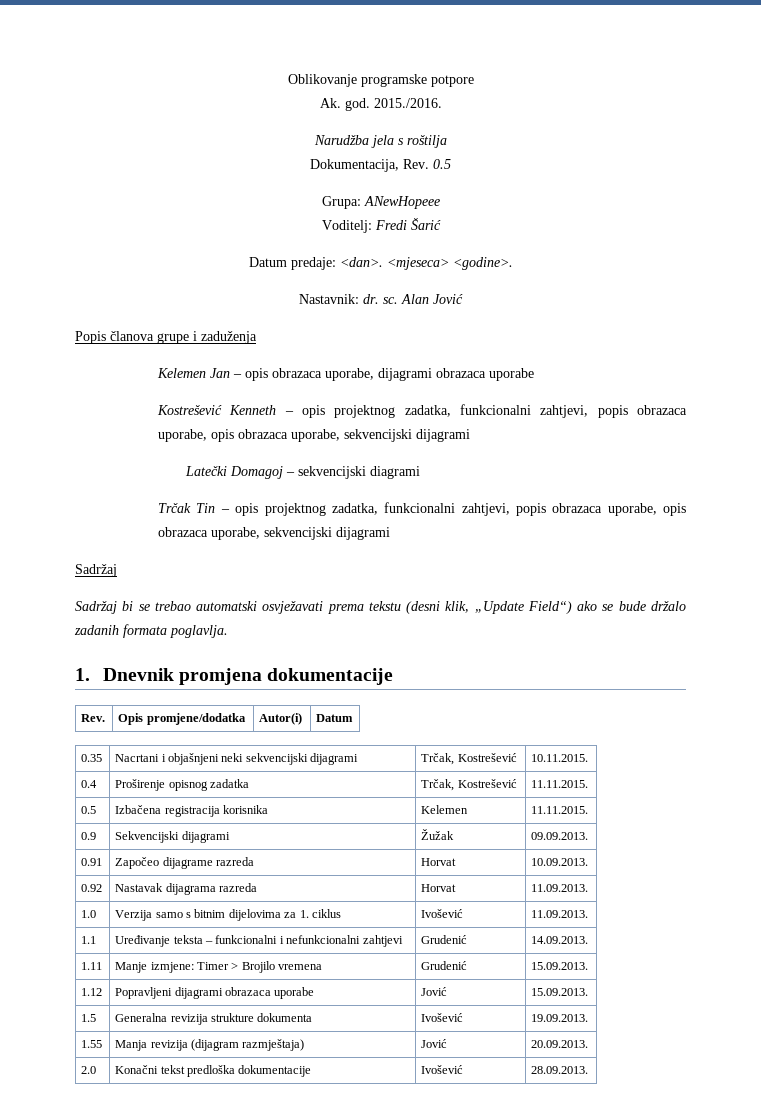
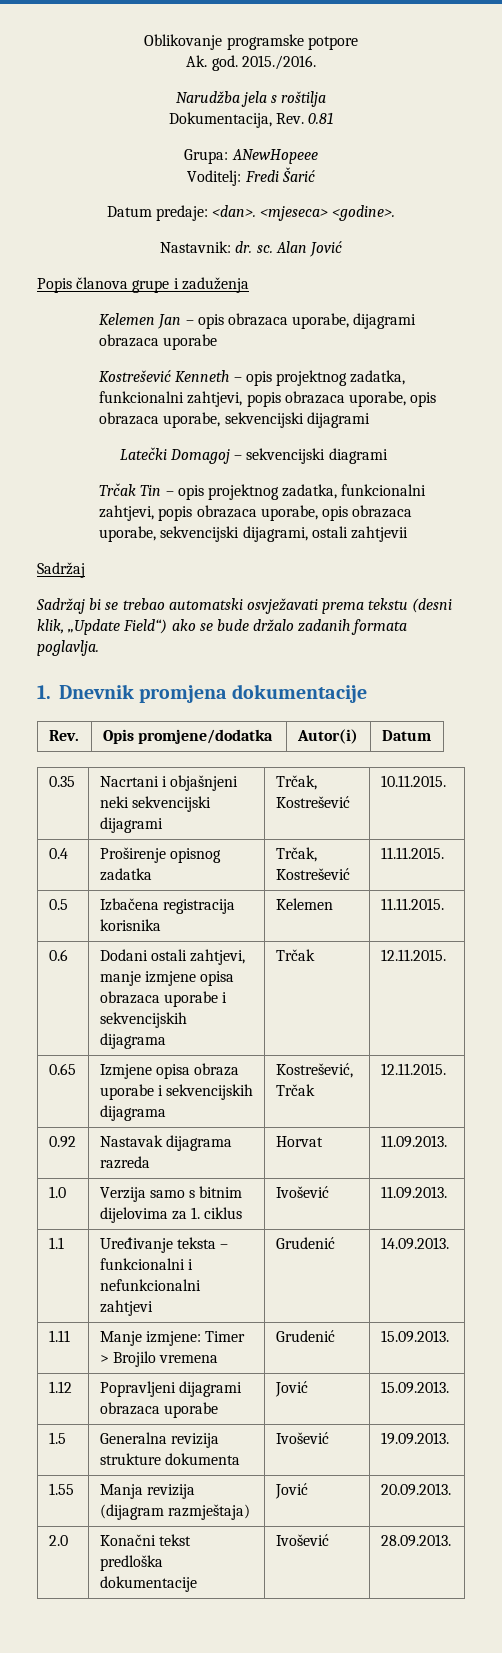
- Dokumentacija, Rev. 0.5
+ Dokumentacija, Rev. 0.81
- Trčak Tin – opis projektnog zadatka, funkcionalni zahtjevi, popis obrazaca uporabe, opis obrazaca uporabe, sekvencijski dijagrami
+ Trčak Tin – opis projektnog zadatka, funkcionalni zahtjevi, popis obrazaca uporabe, opis obrazaca uporabe, sekvencijski dijagrami, ostali zahtjevii
- 0.9 | Sekvencijski dijagrami | Žužak | 09.09.2013.
- 0.91 | Započeo dijagrame razreda | Horvat | 10.09.2013.
+ 0.6 | Dodani ostali zahtjevi, manje izmjene opisa obrazaca uporabe i sekvencijskih dijagrama | Trčak | 12.11.2015.
+ 0.65 | Izmjene opisa obraza uporabe i sekvencijskih dijagrama | Kostrešević, Trčak | 12.11.2015.

